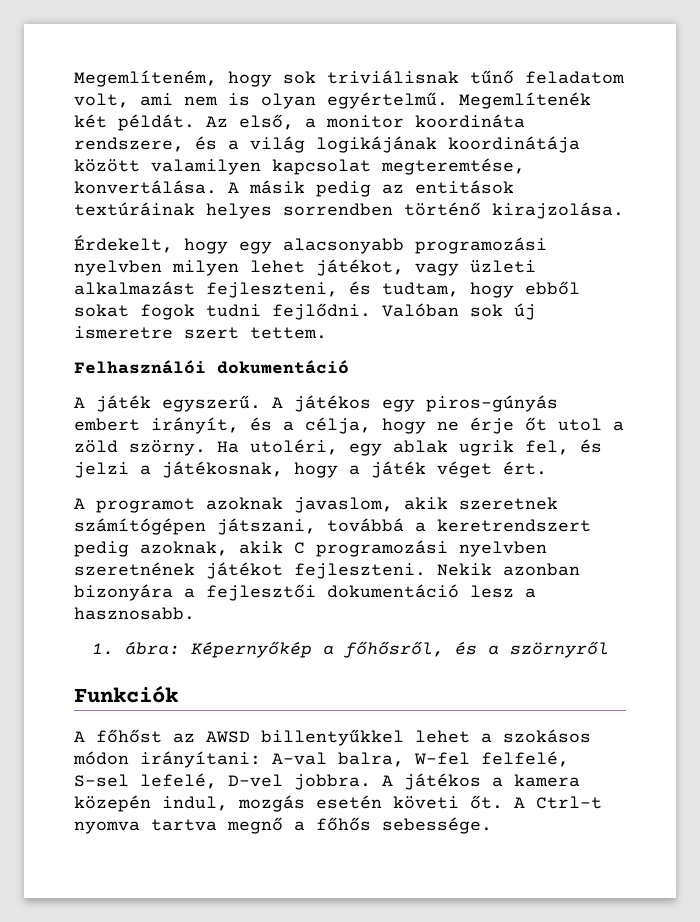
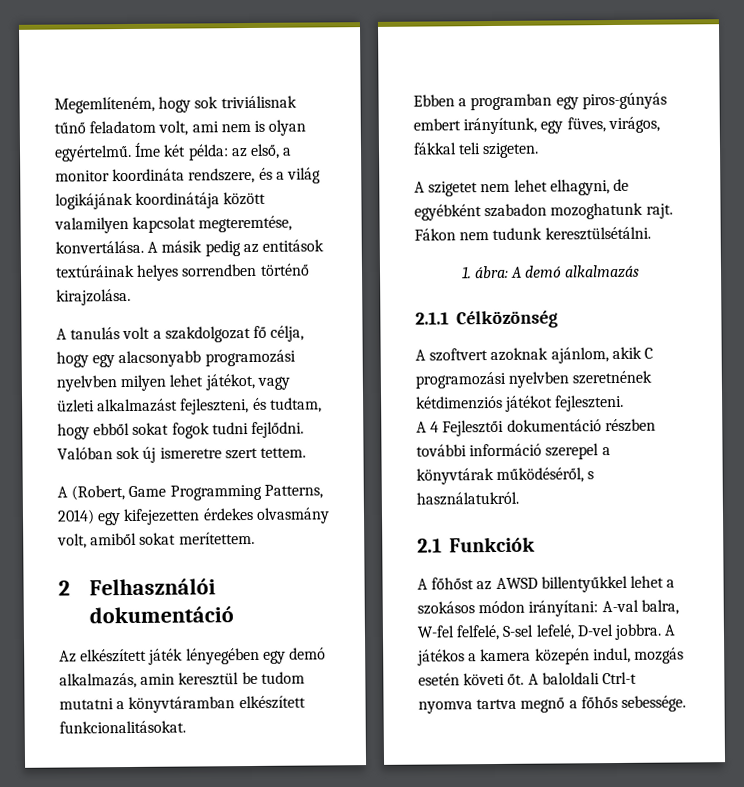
- Megemlítenék két példát. Az első, a monitor koordináta rendszere, és a világ logikájának koordinátája között valamilyen kapcsolat megteremtése, konvertálása.
+ Íme két példa: az első, a monitor koordináta rendszere, és a világ logikájának koordinátája között valamilyen kapcsolat megteremtése, konvertálása.
- Érdekelt, hogy egy alacsonyabb programozási nyelvben milyen lehet játékot, vagy üzleti alkalmazást fejleszteni, és tudtam, hogy ebből sokat fogok tudni fejlődni.
+ A tanulás volt a szakdolgozat fő célja, hogy egy alacsonyabb programozási nyelvben milyen lehet játékot, vagy üzleti alkalmazást fejleszteni, és tudtam, hogy ebből sokat fogok tudni fejlődni.
- Felhasználói dokumentáció
- A játék egyszerű. A játékos egy piros-gúnyás embert irányít, és a célja, hogy ne érje őt utol a zöld szörny. Ha utoléri, egy ablak ugrik fel, és jelzi a játékosnak, hogy a játék véget ért.
- A programot azoknak javaslom, akik szeretnek számítógépen játszani, továbbá a keretrendszert pedig azoknak, akik C programozási nyelvben szeretnének játékot fejleszteni. Nekik azonban bizonyára a fejlesztői dokumentáció lesz a hasznosabb.
- 1. ábra: Képernyőkép a főhősről, és a szörnyről
- Funkciók
+ A (Robert, Game Programming Patterns, 2014) egy kifejezetten érdekes olvasmány volt, amiből sokat merítettem.
+ 2 Felhasználói dokumentáció
+ Az elkészített játék lényegében egy demó alkalmazás, amin keresztül be tudom mutatni a könyvtáramban elkészített funkcionalitásokat.
+ Ebben a programban egy piros-gúnyás embert irányítunk, egy füves, virágos, fákkal teli szigeten.
+ A szigetet nem lehet elhagyni, de egyébként szabadon mozoghatunk rajt. Fákon nem tudunk keresztülsétálni.
+ 1. ábra: A demó alkalmazás
+ 2.1.1 Célközönség
+ A szoftvert azoknak ajánlom, akik C programozási nyelvben szeretnének kétdimenziós játékot fejleszteni.
+ A 4 Fejlesztői dokumentáció részben további információ szerepel a könyvtárak működéséről, s használatukról.
+ 2.1 Funkciók
- A Ctrl-t nyomva tartva megnő a főhős sebessége.
+ A baloldali Ctrl-t nyomva tartva megnő a főhős sebessége.

